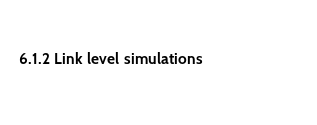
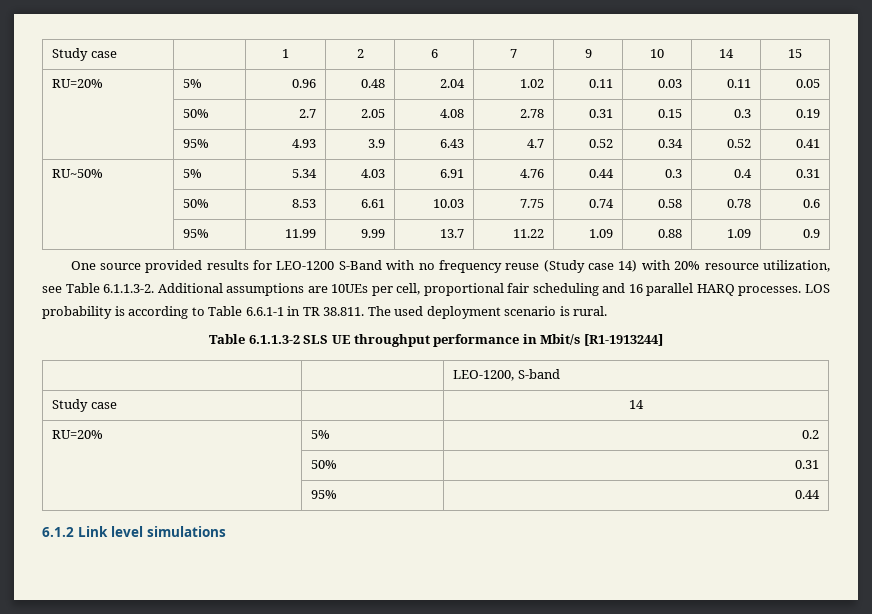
+ Study case | | 1 | 2 | 6 | 7 | 9 | 10 | 14 | 15
+ RU=20% | 5% | 0.96 | 0.48 | 2.04 | 1.02 | 0.11 | 0.03 | 0.11 | 0.05
+ | 50% | 2.7 | 2.05 | 4.08 | 2.78 | 0.31 | 0.15 | 0.3 | 0.19
+ | 95% | 4.93 | 3.9 | 6.43 | 4.7 | 0.52 | 0.34 | 0.52 | 0.41
+ RU~50% | 5% | 5.34 | 4.03 | 6.91 | 4.76 | 0.44 | 0.3 | 0.4 | 0.31
+ | 50% | 8.53 | 6.61 | 10.03 | 7.75 | 0.74 | 0.58 | 0.78 | 0.6
+ | 95% | 11.99 | 9.99 | 13.7 | 11.22 | 1.09 | 0.88 | 1.09 | 0.9
+ One source provided results for LEO-1200 S-Band with no frequency reuse (Study case 14) with 20% resource utilization, see Table 6.1.1.3-2. Additional assumptions are 10UEs per cell, proportional fair scheduling and 16 parallel HARQ processes. LOS probability is according to Table 6.6.1-1 in TR 38.811. The used deployment scenario is rural.
+ Table 6.1.1.3-2 SLS UE throughput performance in Mbit/s [R1-1913244]
+ | | LEO-1200, S-band
+ Study case | | 14
+ RU=20% | 5% | 0.2
+ | 50% | 0.31
+ | 95% | 0.44

